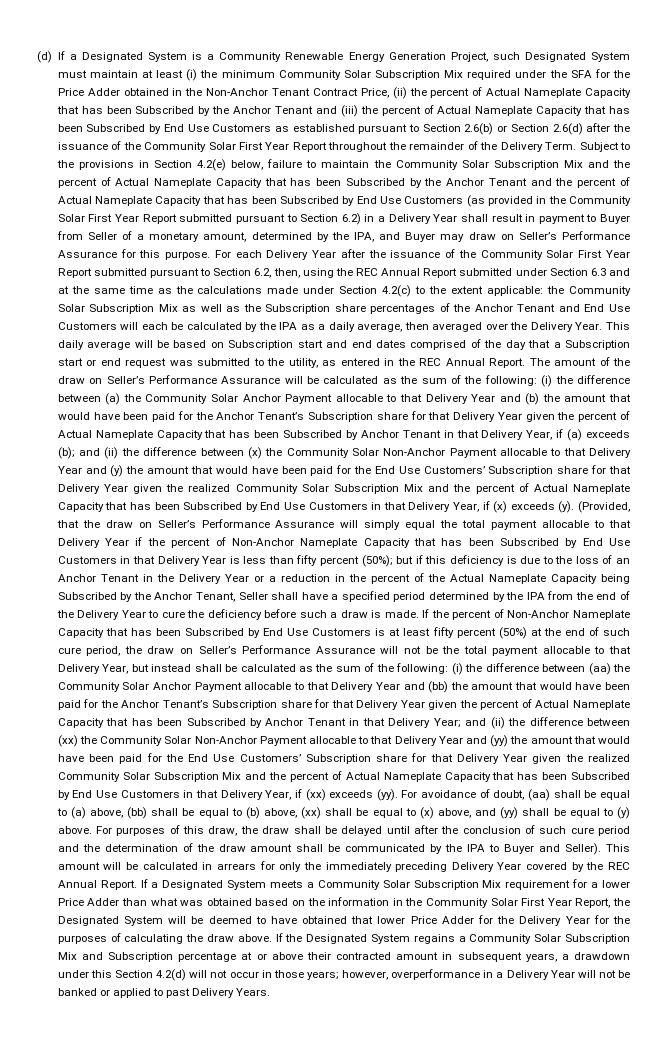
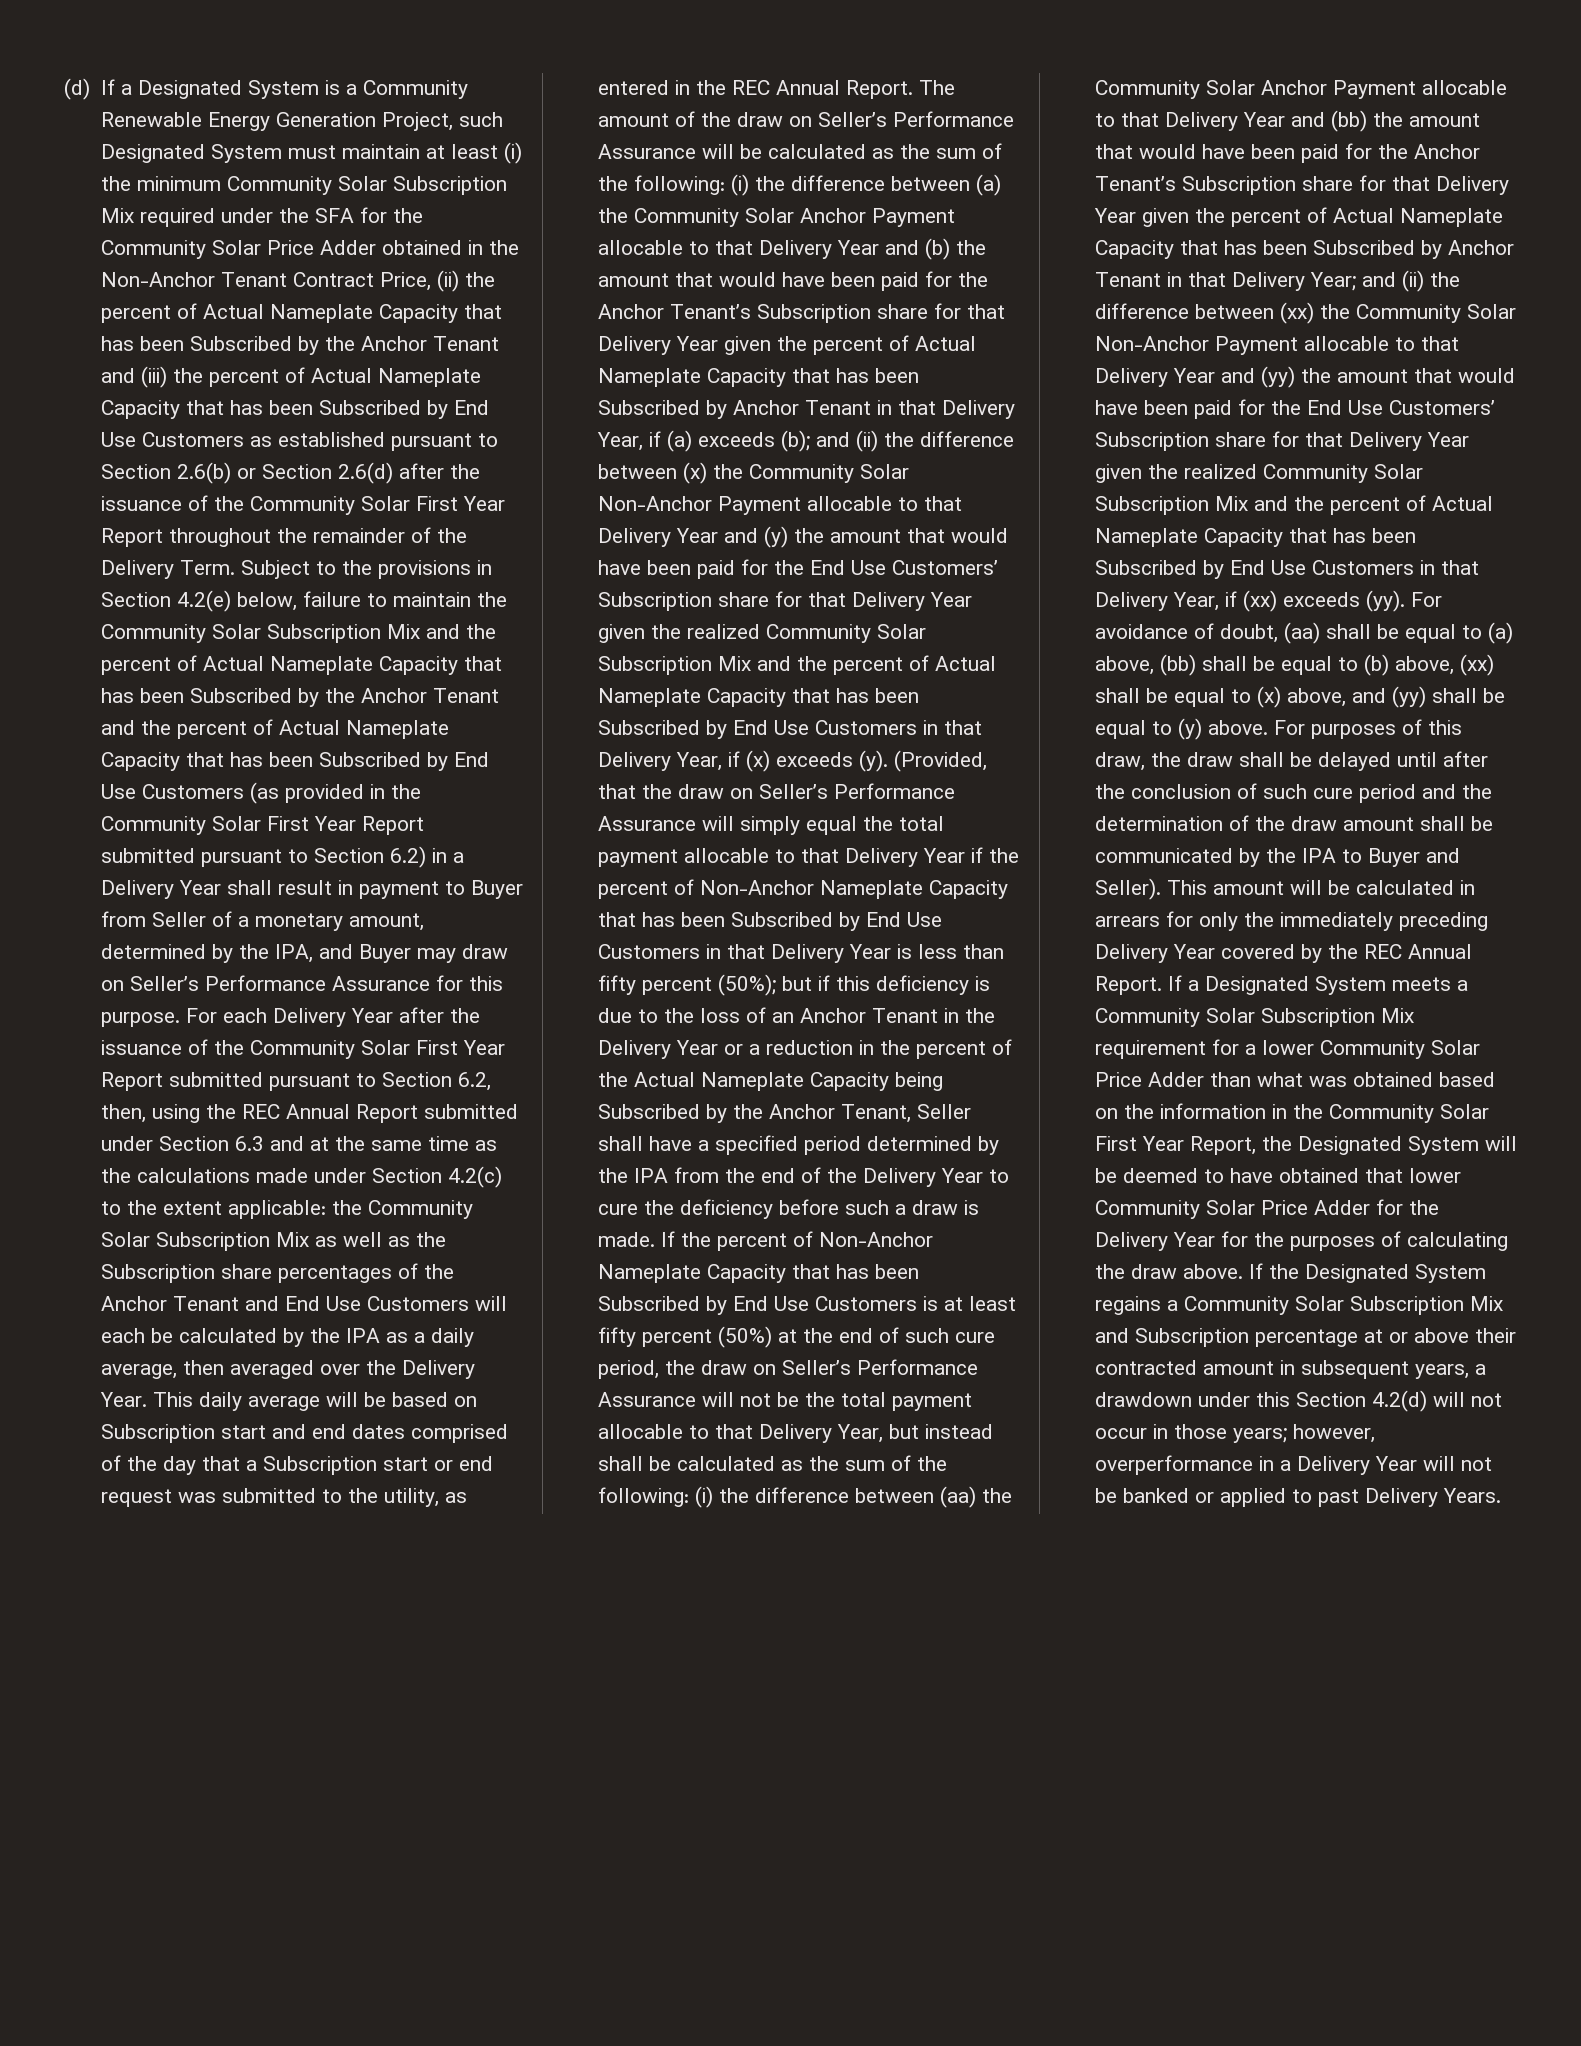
- (d) If a Designated System is a Community Renewable Energy Generation Project, such Designated System must maintain at least (i) the minimum Community Solar Subscription Mix required under the SFA for the Price Adder obtained in the Non-Anchor Tenant Contract Price, (ii) the percent of Actual Nameplate Capacity that has been Subscribed by the Anchor Tenant and (iii) the percent of Actual Nameplate Capacity that has been Subscribed by End Use Customers as established pursuant to Section 2.6(b) or Section 2.6(d) after the issuance of the Community Solar First Year Report throughout the remainder of the Delivery Term.
+ (d) If a Designated System is a Community Renewable Energy Generation Project, such Designated System must maintain at least (i) the minimum Community Solar Subscription Mix required under the SFA for the Community Solar Price Adder obtained in the Non-Anchor Tenant Contract Price, (ii) the percent of Actual Nameplate Capacity that has been Subscribed by the Anchor Tenant and (iii) the percent of Actual Nameplate Capacity that has been Subscribed by End Use Customers as established pursuant to Section 2.6(b) or Section 2.6(d) after the issuance of the Community Solar First Year Report throughout the remainder of the Delivery Term.
- If a Designated System meets a Community Solar Subscription Mix requirement for a lower Price Adder than what was obtained based on the information in the Community Solar First Year Report, the Designated System will be deemed to have obtained that lower Price Adder for the Delivery Year for the purposes of calculating the draw above.
+ If a Designated System meets a Community Solar Subscription Mix requirement for a lower Community Solar Price Adder than what was obtained based on the information in the Community Solar First Year Report, the Designated System will be deemed to have obtained that lower Community Solar Price Adder for the Delivery Year for the purposes of calculating the draw above.

